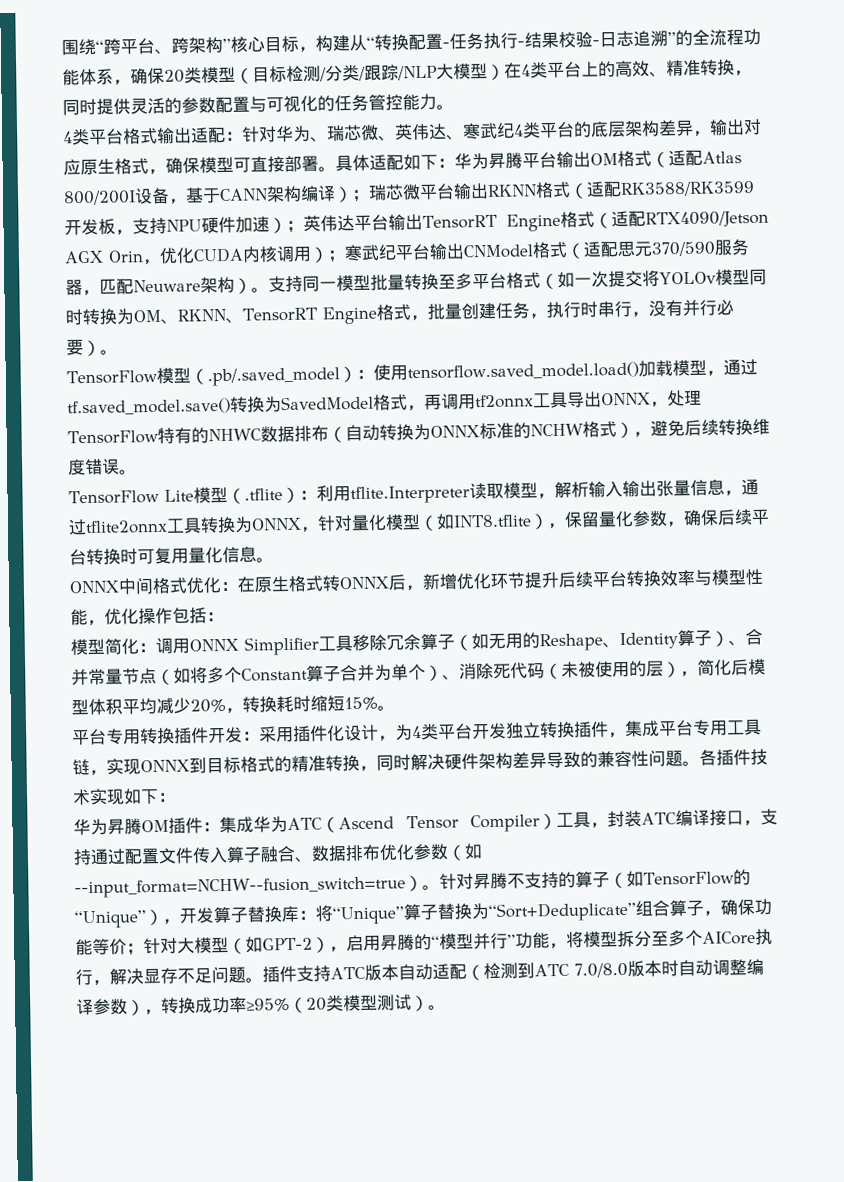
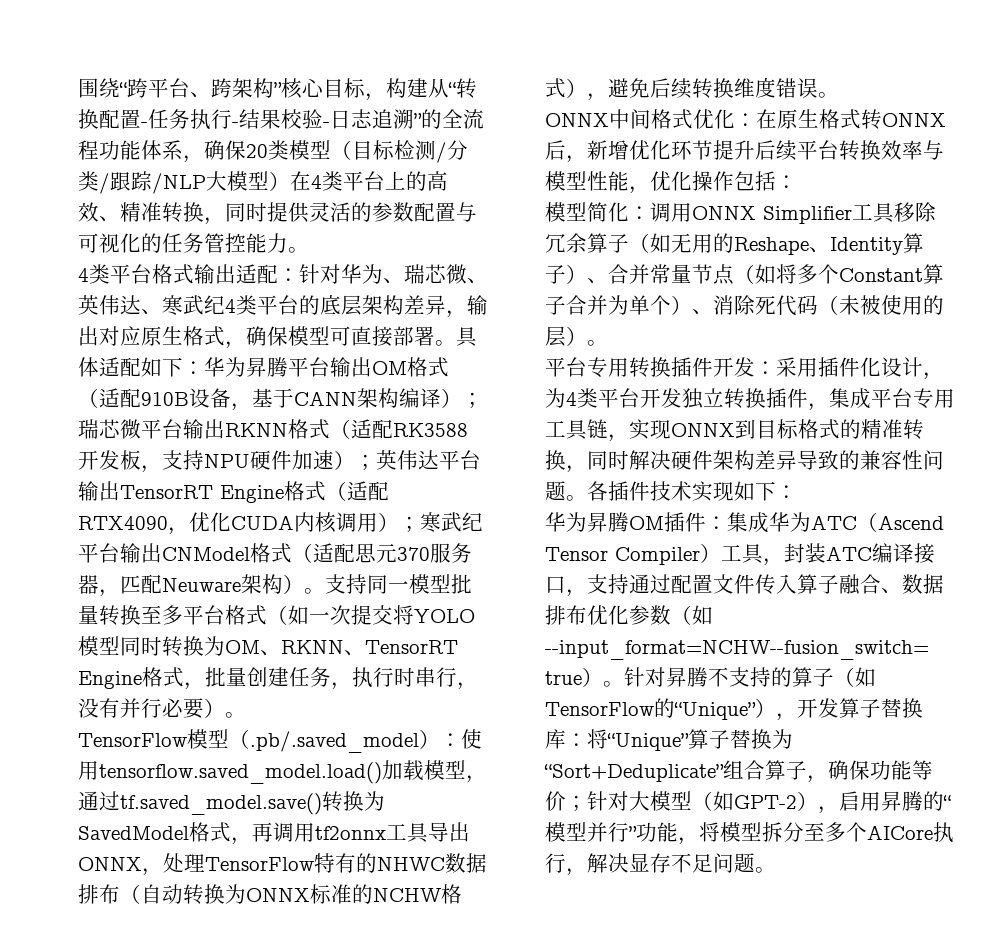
- 具体适配如下：华为昇腾平台输出OM格式（适配Atlas 800/200I设备，基于CANN架构编译）；瑞芯微平台输出RKNN格式（适配RK3588/RK3599开发板，支持NPU硬件加速）；英伟达平台输出TensorRT Engine格式（适配RTX4090/Jetson AGX Orin，优化CUDA内核调用）；寒武纪平台输出CNModel格式（适配思元370/590服务器，匹配Neuware架构）。
+ 具体适配如下：华为昇腾平台输出OM格式（适配910B设备，基于CANN架构编译）；瑞芯微平台输出RKNN格式（适配RK3588开发板，支持NPU硬件加速）；英伟达平台输出TensorRT Engine格式（适配RTX4090，优化CUDA内核调用）；寒武纪平台输出CNModel格式（适配思元370服务器，匹配Neuware架构）。
- 支持同一模型批量转换至多平台格式（如一次提交将YOLOv模型同时转换为OM、RKNN、TensorRT Engine格式，批量创建任务，执行时串行，没有并行必要）。
+ 支持同一模型批量转换至多平台格式（如一次提交将YOLO模型同时转换为OM、RKNN、TensorRT Engine格式，批量创建任务，执行时串行，没有并行必要）。
- TensorFlow Lite模型（.tflite）：利用tflite.Interpreter读取模型，解析输入输出张量信息，通过tflite2onnx工具转换为ONNX，针对量化模型（如INT8.tflite），保留量化参数，确保后续平台转换时可复用量化信息。
- 模型简化：调用ONNX Simplifier工具移除冗余算子（如无用的Reshape、Identity算子）、合并常量节点（如将多个Constant算子合并为单个）、消除死代码（未被使用的层），简化后模型体积平均减少20%，转换耗时缩短15%。
+ 模型简化：调用ONNX Simplifier工具移除冗余算子（如无用的Reshape、Identity算子）、合并常量节点（如将多个Constant算子合并为单个）、消除死代码（未被使用的层）。
- 插件支持ATC版本自动适配（检测到ATC 7.0/8.0版本时自动调整编译参数），转换成功率≥95%（20类模型测试）。

